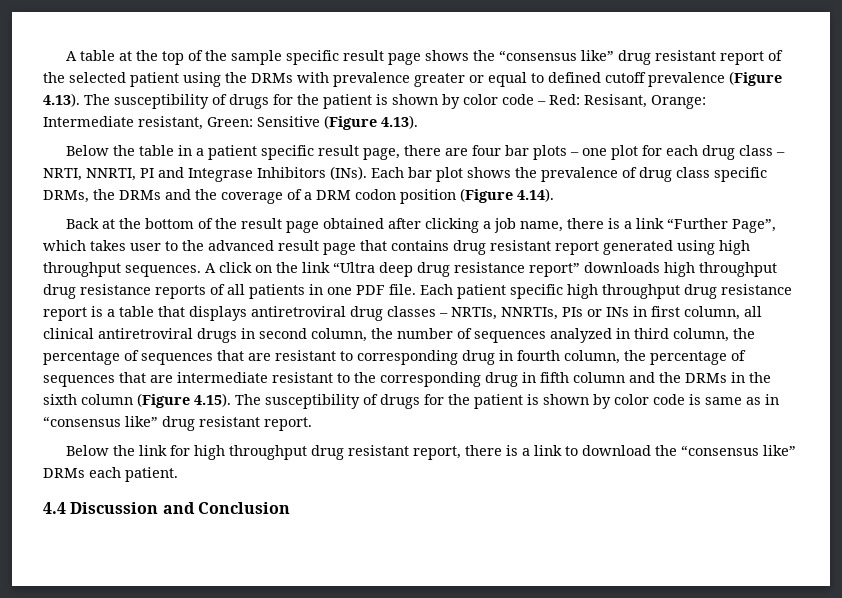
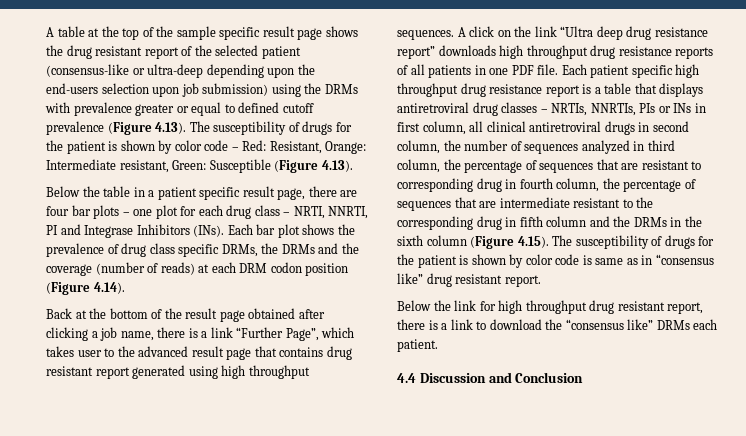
- A table at the top of the sample specific result page shows the “consensus like” drug resistant report of the selected patient using the DRMs with prevalence greater or equal to defined cutoff prevalence (Figure 4.13). The susceptibility of drugs for the patient is shown by color code – Red: Resisant, Orange: Intermediate resistant, Green: Sensitive (Figure 4.13).
+ A table at the top of the sample specific result page shows the drug resistant report of the selected patient (consensus-like or ultra-deep depending upon the end-users selection upon job submission) using the DRMs with prevalence greater or equal to defined cutoff prevalence (Figure 4.13). The susceptibility of drugs for the patient is shown by color code – Red: Resistant, Orange: Intermediate resistant, Green: Susceptible (Figure 4.13).
- Each bar plot shows the prevalence of drug class specific DRMs, the DRMs and the coverage of a DRM codon position (Figure 4.14).
+ Each bar plot shows the prevalence of drug class specific DRMs, the DRMs and the coverage (number of reads) at each DRM codon position (Figure 4.14).

